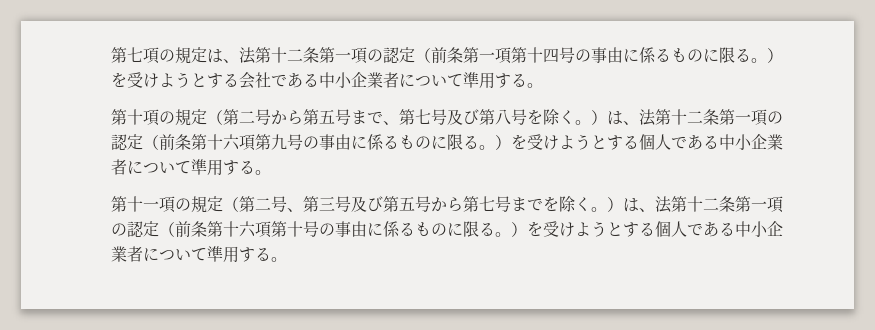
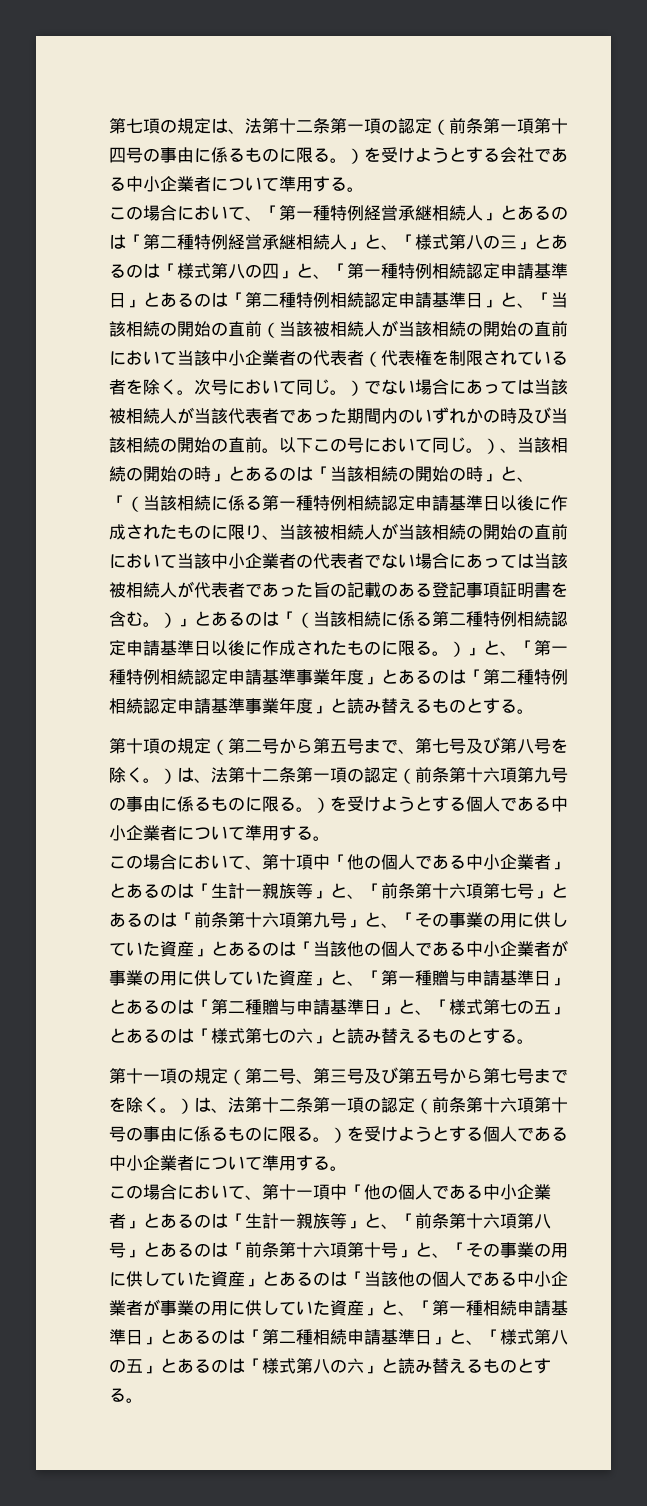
+ この場合において、「第一種特例経営承継相続人」とあるのは「第二種特例経営承継相続人」と、「様式第八の三」とあるのは「様式第八の四」と、「第一種特例相続認定申請基準日」とあるのは「第二種特例相続認定申請基準日」と、「当該相続の開始の直前（当該被相続人が当該相続の開始の直前において当該中小企業者の代表者（代表権を制限されている者を除く。次号において同じ。）でない場合にあっては当該被相続人が当該代表者であった期間内のいずれかの時及び当該相続の開始の直前。以下この号において同じ。）、当該相続の開始の時」とあるのは「当該相続の開始の時」と、「（当該相続に係る第一種特例相続認定申請基準日以後に作成されたものに限り、当該被相続人が当該相続の開始の直前において当該中小企業者の代表者でない場合にあっては当該被相続人が代表者であった旨の記載のある登記事項証明書を含む。）」とあるのは「（当該相続に係る第二種特例相続認定申請基準日以後に作成されたものに限る。）」と、「第一種特例相続認定申請基準事業年度」とあるのは「第二種特例相続認定申請基準事業年度」と読み替えるものとする。
+ この場合において、第十項中「他の個人である中小企業者」とあるのは「生計一親族等」と、「前条第十六項第七号」とあるのは「前条第十六項第九号」と、「その事業の用に供していた資産」とあるのは「当該他の個人である中小企業者が事業の用に供していた資産」と、「第一種贈与申請基準日」とあるのは「第二種贈与申請基準日」と、「様式第七の五」とあるのは「様式第七の六」と読み替えるものとする。
+ この場合において、第十一項中「他の個人である中小企業者」とあるのは「生計一親族等」と、「前条第十六項第八号」とあるのは「前条第十六項第十号」と、「その事業の用に供していた資産」とあるのは「当該他の個人である中小企業者が事業の用に供していた資産」と、「第一種相続申請基準日」とあるのは「第二種相続申請基準日」と、「様式第八の五」とあるのは「様式第八の六」と読み替えるものとする。

